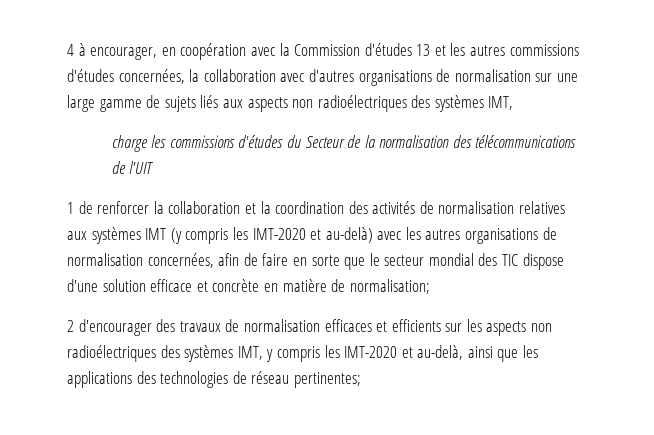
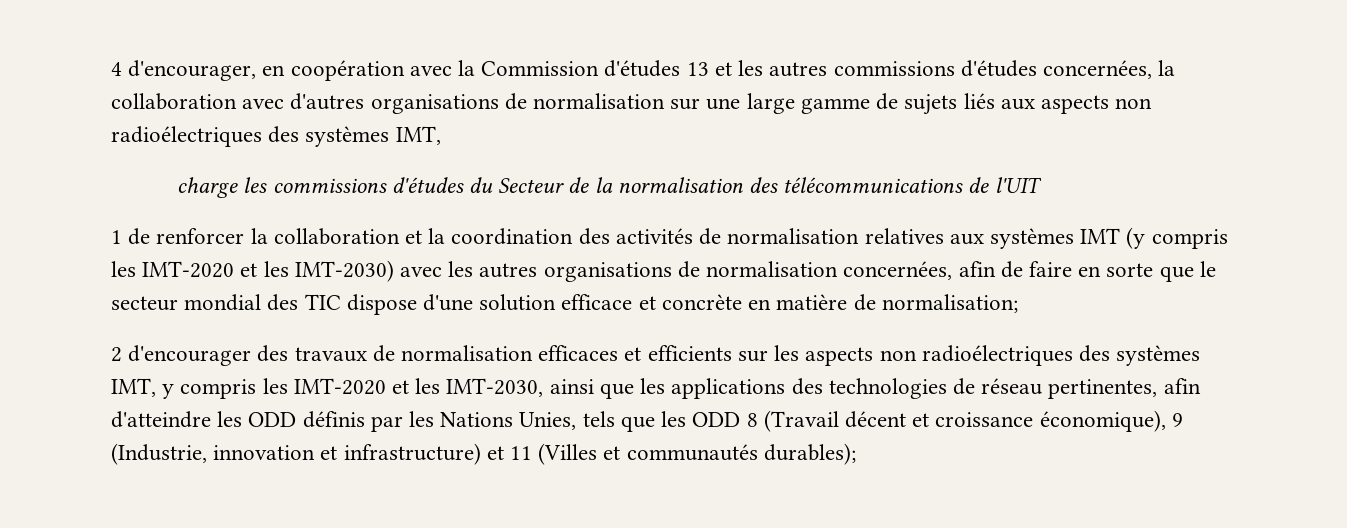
- 4 à encourager, en coopération avec la Commission d'études 13 et les autres commissions d'études concernées, la collaboration avec d'autres organisations de normalisation sur une large gamme de sujets liés aux aspects non radioélectriques des systèmes IMT,
+ 4 d'encourager, en coopération avec la Commission d'études 13 et les autres commissions d'études concernées, la collaboration avec d'autres organisations de normalisation sur une large gamme de sujets liés aux aspects non radioélectriques des systèmes IMT,
- 1 de renforcer la collaboration et la coordination des activités de normalisation relatives aux systèmes IMT (y compris les IMT-2020 et au-delà) avec les autres organisations de normalisation concernées, afin de faire en sorte que le secteur mondial des TIC dispose d'une solution efficace et concrète en matière de normalisation;
+ 1 de renforcer la collaboration et la coordination des activités de normalisation relatives aux systèmes IMT (y compris les IMT-2020 et les IMT-2030) avec les autres organisations de normalisation concernées, afin de faire en sorte que le secteur mondial des TIC dispose d'une solution efficace et concrète en matière de normalisation;
- 2 d'encourager des travaux de normalisation efficaces et efficients sur les aspects non radioélectriques des systèmes IMT, y compris les IMT-2020 et au-delà, ainsi que les applications des technologies de réseau pertinentes;
+ 2 d'encourager des travaux de normalisation efficaces et efficients sur les aspects non radioélectriques des systèmes IMT, y compris les IMT-2020 et les IMT-2030, ainsi que les applications des technologies de réseau pertinentes, afin d'atteindre les ODD définis par les Nations Unies, tels que les ODD 8 (Travail décent et croissance économique), 9 (Industrie, innovation et infrastructure) et 11 (Villes et communautés durables);

